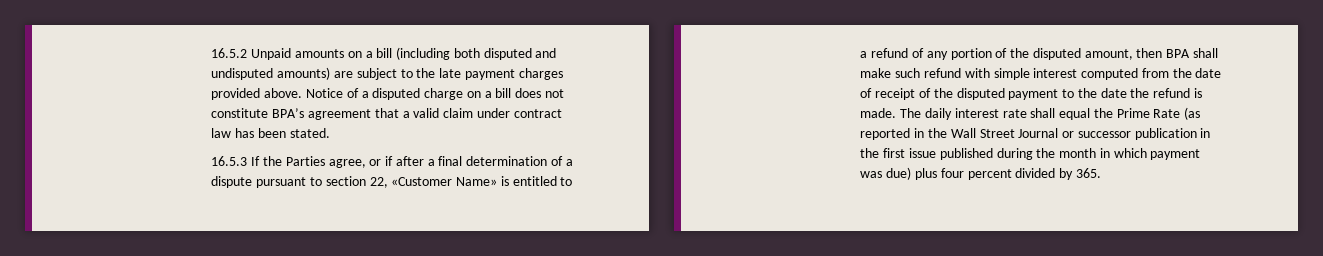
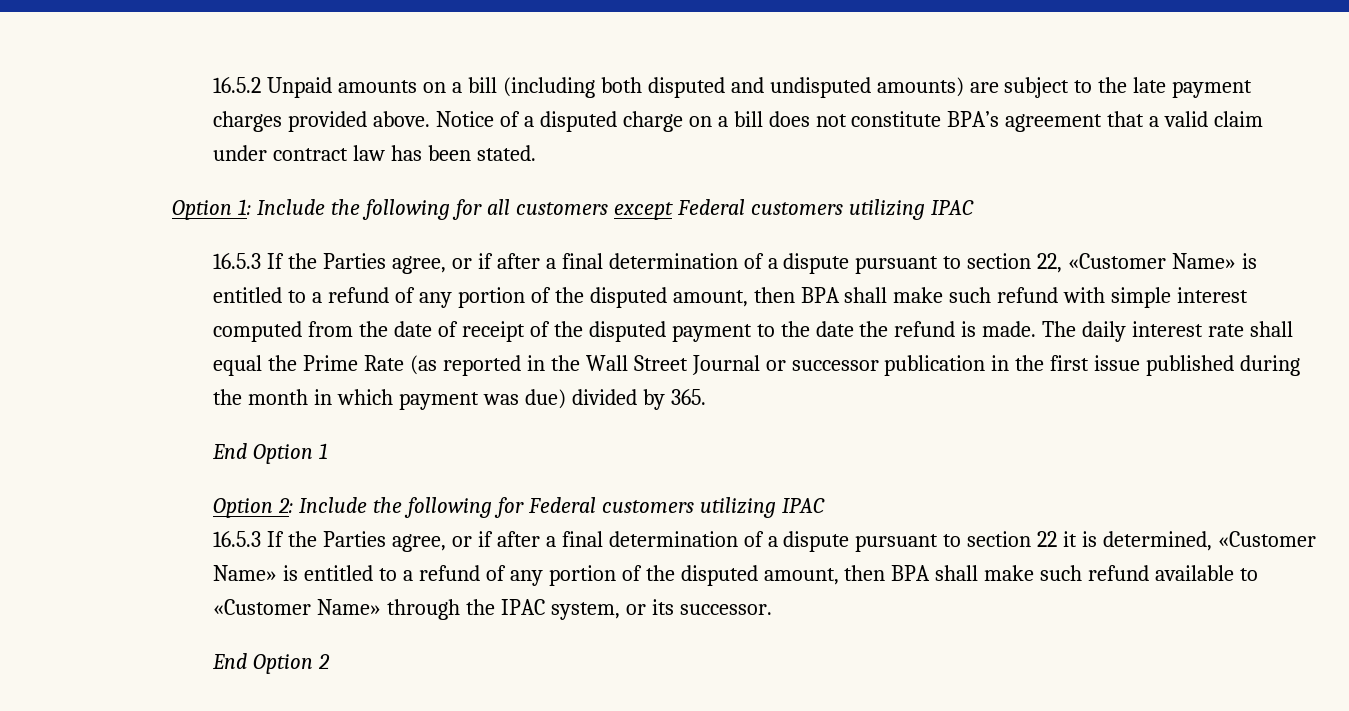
+ Option 1: Include the following for all customers except Federal customers utilizing IPAC
- The daily interest rate shall equal the Prime Rate (as reported in the Wall Street Journal or successor publication in the first issue published during the month in which payment was due) plus four percent divided by 365.
+ The daily interest rate shall equal the Prime Rate (as reported in the Wall Street Journal or successor publication in the first issue published during the month in which payment was due) divided by 365.
+ End Option 1
+ Option 2: Include the following for Federal customers utilizing IPAC
+ 16.5.3 If the Parties agree, or if after a final determination of a dispute pursuant to section 22 it is determined, «Customer Name» is entitled to a refund of any portion of the disputed amount, then BPA shall make such refund available to «Customer Name» through the IPAC system, or its successor.
+ End Option 2

